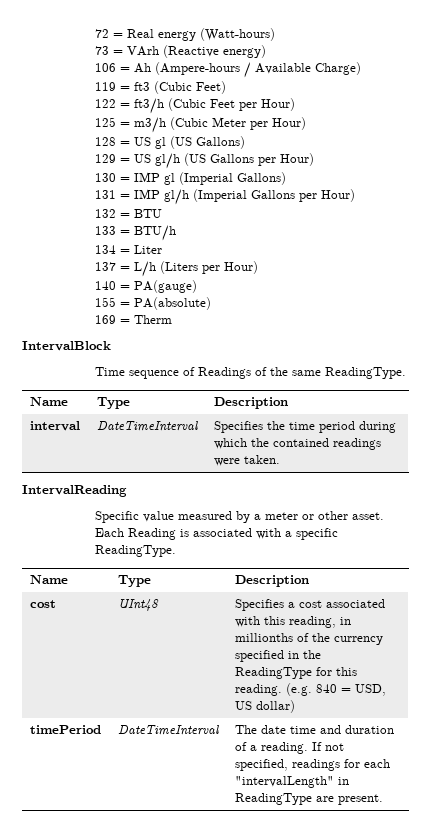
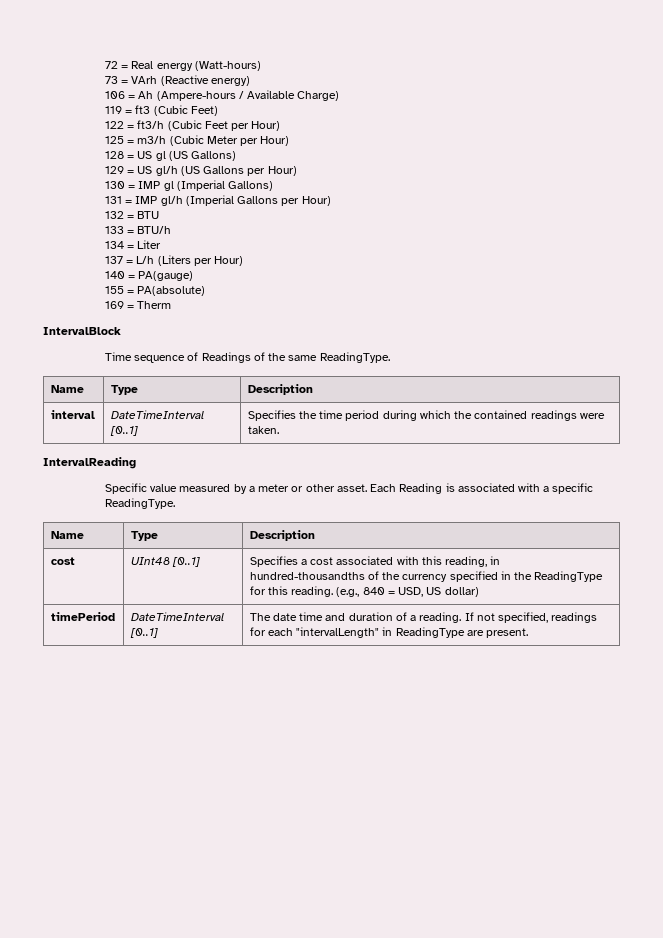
- interval | DateTimeInterval | Specifies the time period during which the contained readings were taken.
+ interval | DateTimeInterval [0..1] | Specifies the time period during which the contained readings were taken.
- cost | UInt48 | Specifies a cost associated with this reading, in millionths of the currency specified in the ReadingType for this reading. (e.g. 840 = USD, US dollar)
+ cost | UInt48 [0..1] | Specifies a cost associated with this reading, in hundred-thousandths of the currency specified in the ReadingType for this reading. (e.g., 840 = USD, US dollar)
- timePeriod | DateTimeInterval | The date time and duration of a reading. If not specified, readings for each "intervalLength" in ReadingType are present.
+ timePeriod | DateTimeInterval [0..1] | The date time and duration of a reading. If not specified, readings for each "intervalLength" in ReadingType are present.

